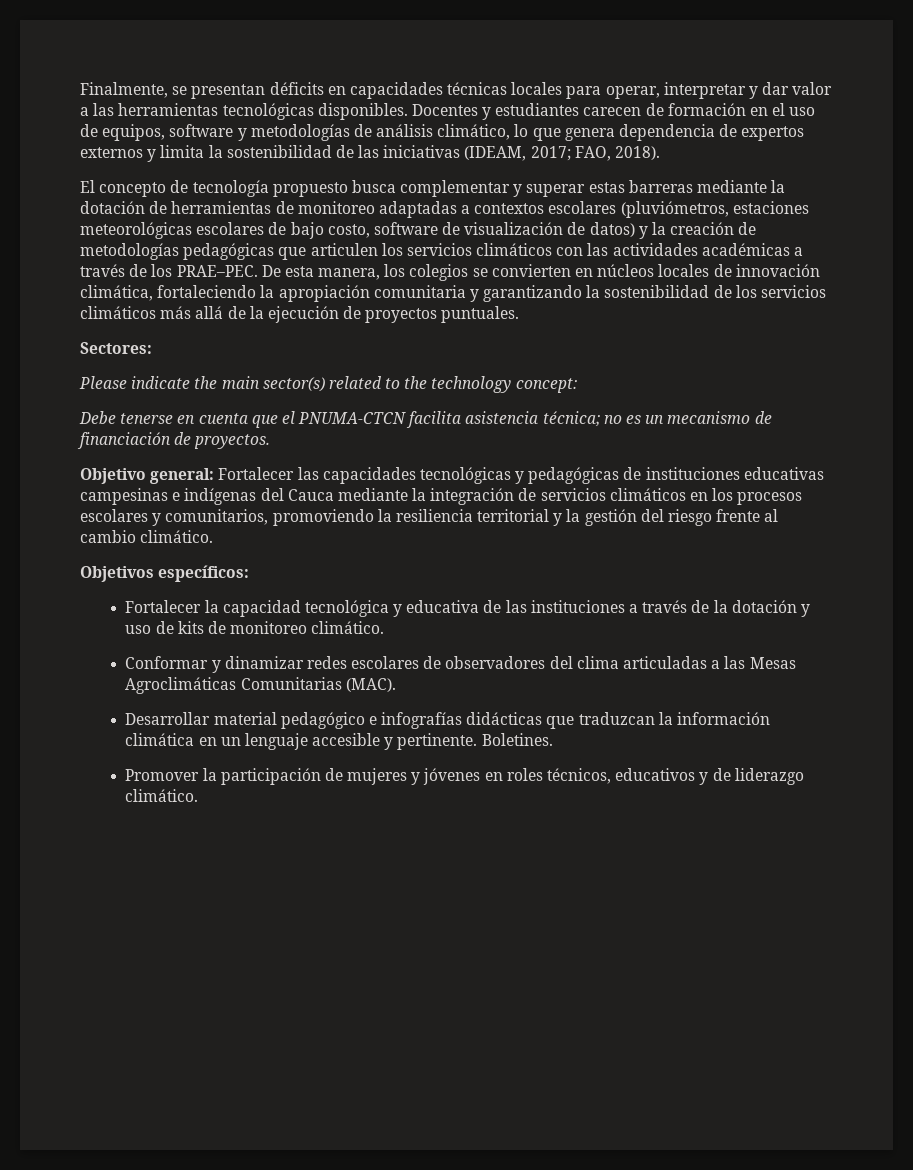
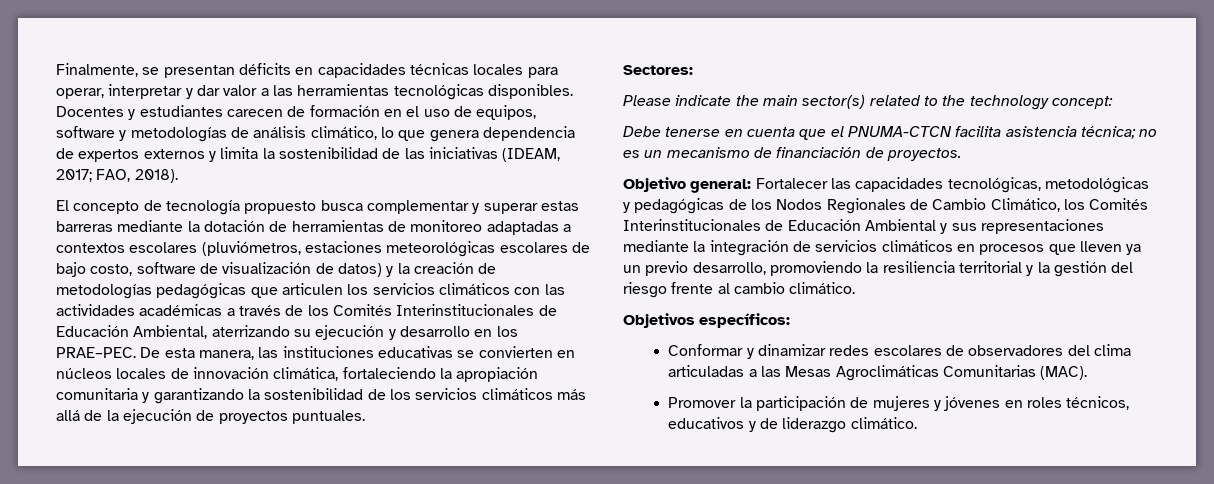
- El concepto de tecnología propuesto busca complementar y superar estas barreras mediante la dotación de herramientas de monitoreo adaptadas a contextos escolares (pluviómetros, estaciones meteorológicas escolares de bajo costo, software de visualización de datos) y la creación de metodologías pedagógicas que articulen los servicios climáticos con las actividades académicas a través de los PRAE–PEC.
+ El concepto de tecnología propuesto busca complementar y superar estas barreras mediante la dotación de herramientas de monitoreo adaptadas a contextos escolares (pluviómetros, estaciones meteorológicas escolares de bajo costo, software de visualización de datos) y la creación de metodologías pedagógicas que articulen los servicios climáticos con las actividades académicas a través de los Comités Interinstitucionales de Educación Ambiental, aterrizando su ejecución y desarrollo en los PRAE–PEC.
- De esta manera, los colegios se convierten en núcleos locales de innovación climática, fortaleciendo la apropiación comunitaria y garantizando la sostenibilidad de los servicios climáticos más allá de la ejecución de proyectos puntuales.
+ De esta manera, las instituciones educativas se convierten en núcleos locales de innovación climática, fortaleciendo la apropiación comunitaria y garantizando la sostenibilidad de los servicios climáticos más allá de la ejecución de proyectos puntuales.
- Objetivo general: Fortalecer las capacidades tecnológicas y pedagógicas de instituciones educativas campesinas e indígenas del Cauca mediante la integración de servicios climáticos en los procesos escolares y comunitarios, promoviendo la resiliencia territorial y la gestión del riesgo frente al cambio climático.
+ Objetivo general: Fortalecer las capacidades tecnológicas, metodológicas y pedagógicas de los Nodos Regionales de Cambio Climático, los Comités Interinstitucionales de Educación Ambiental y sus representaciones mediante la integración de servicios climáticos en procesos que lleven ya un previo desarrollo, promoviendo la resiliencia territorial y la gestión del riesgo frente al cambio climático.
- Fortalecer la capacidad tecnológica y educativa de las instituciones a través de la dotación y uso de kits de monitoreo climático.
- Desarrollar material pedagógico e infografías didácticas que traduzcan la información climática en un lenguaje accesible y pertinente. Boletines.

